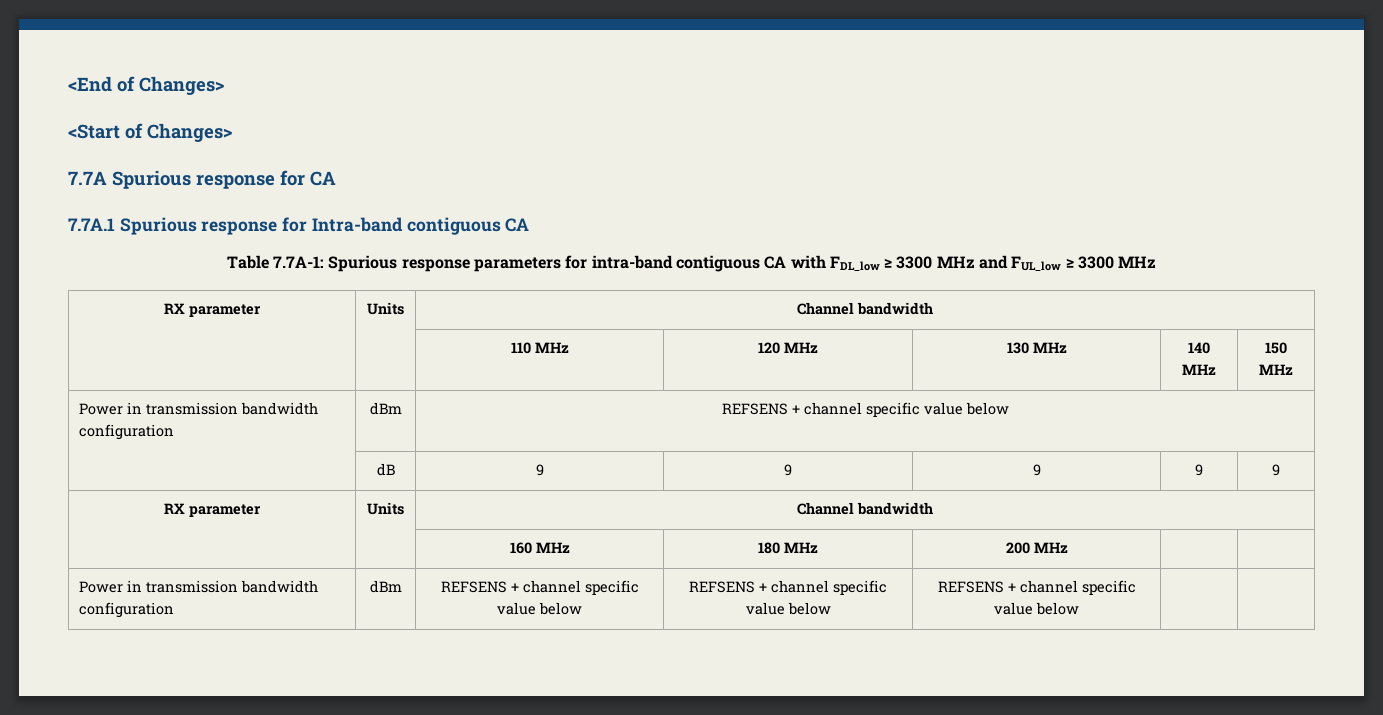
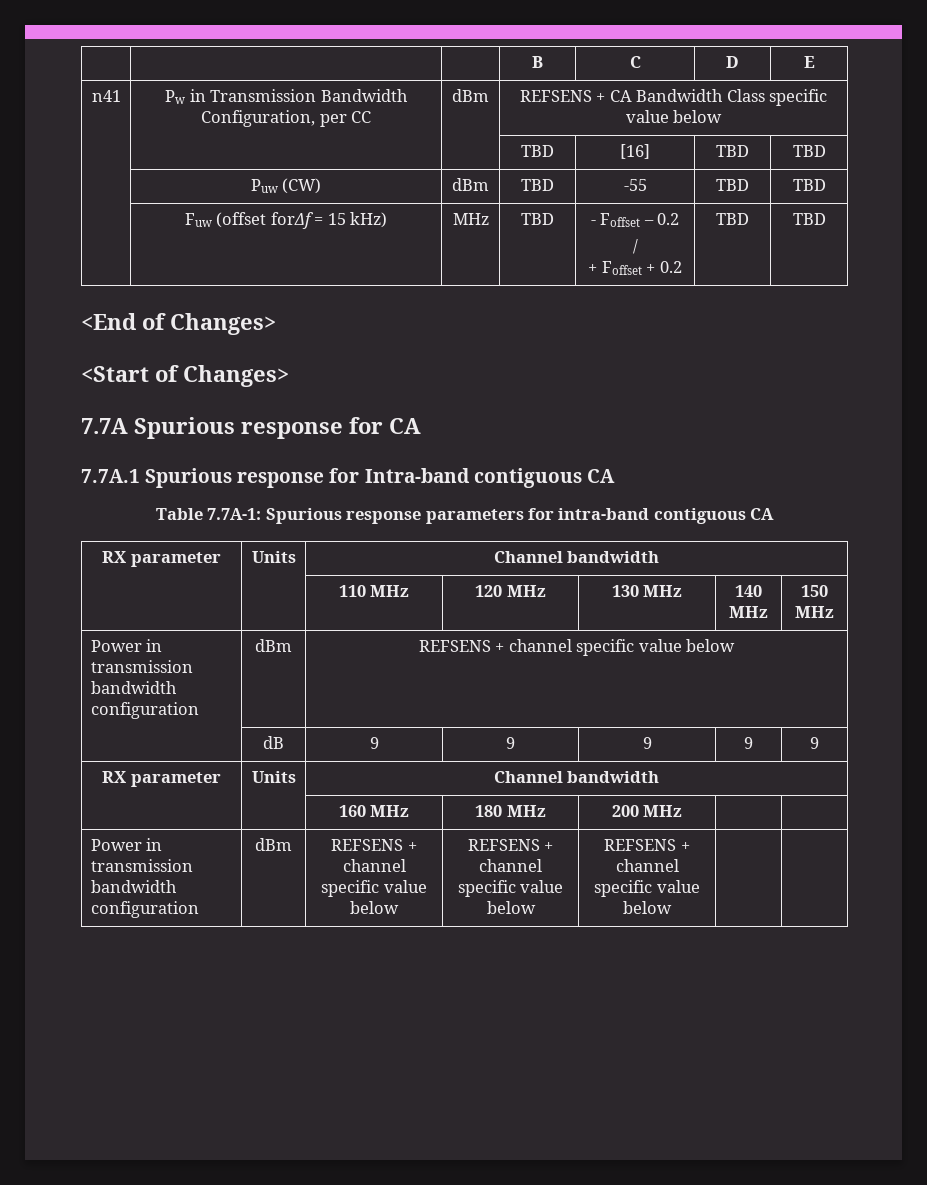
+ | | | B | C | D | E
+ n41 | Pw in Transmission Bandwidth Configuration, per CC | dBm | REFSENS + CA Bandwidth Class specific value below
+ | | | TBD | [16] | TBD | TBD
+ | Puw (CW) | dBm | TBD | -55 | TBD | TBD
+ | Fuw (offset forΔf = 15 kHz) | MHz | TBD | - Foffset – 0.2
+ /
+ + Foffset + 0.2 | TBD | TBD
- Table 7.7A-1: Spurious response parameters for intra-band contiguous CA with FDL_low ≥ 3300 MHz and FUL_low ≥ 3300 MHz
+ Table 7.7A-1: Spurious response parameters for intra-band contiguous CA

